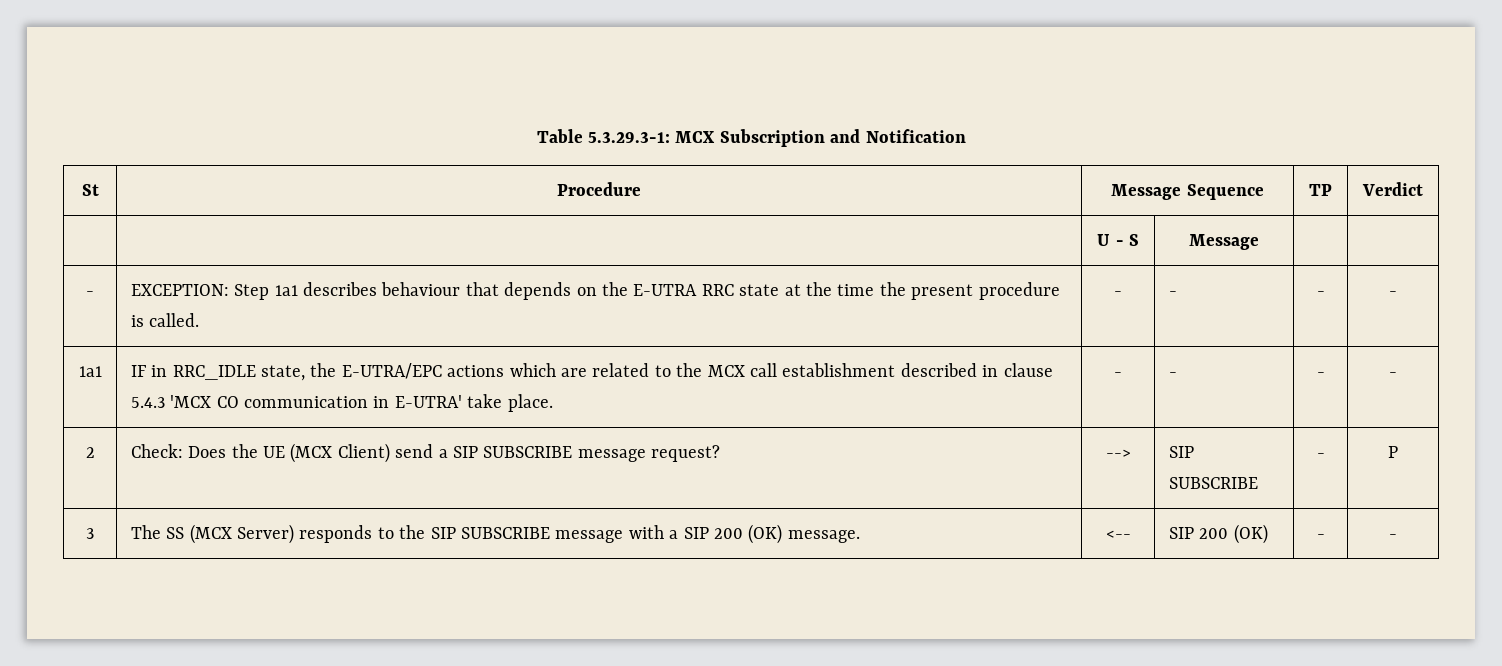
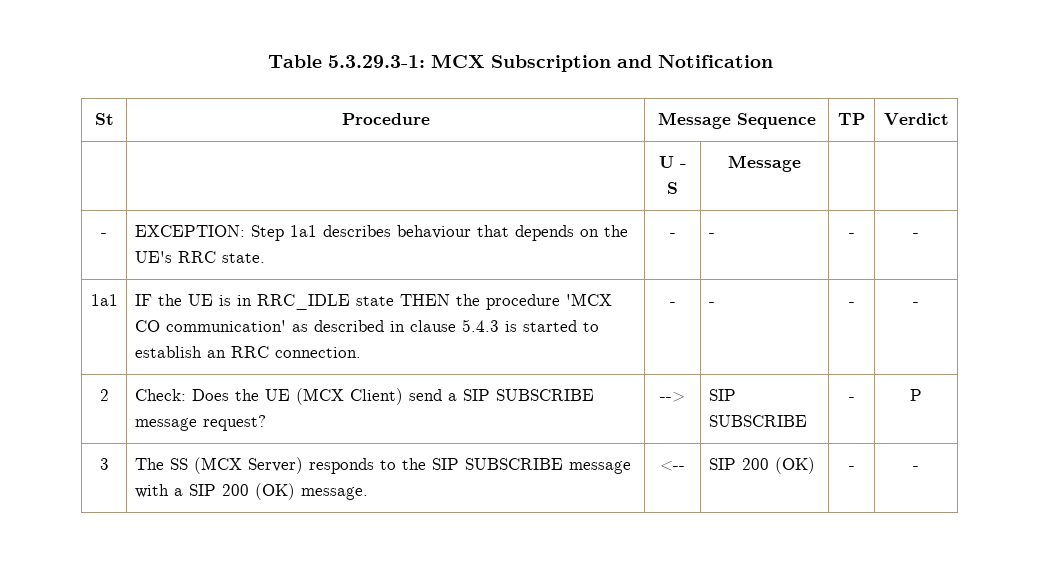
- - | EXCEPTION: Step 1a1 describes behaviour that depends on the E-UTRA RRC state at the time the present procedure is called. | - | - | - | -
+ - | EXCEPTION: Step 1a1 describes behaviour that depends on the UE's RRC state. | - | - | - | -
- 1a1 | IF in RRC_IDLE state, the E-UTRA/EPC actions which are related to the MCX call establishment described in clause 5.4.3 'MCX CO communication in E-UTRA' take place. | - | - | - | -
+ 1a1 | IF the UE is in RRC_IDLE state THEN the procedure 'MCX CO communication' as described in clause 5.4.3 is started to establish an RRC connection. | - | - | - | -

